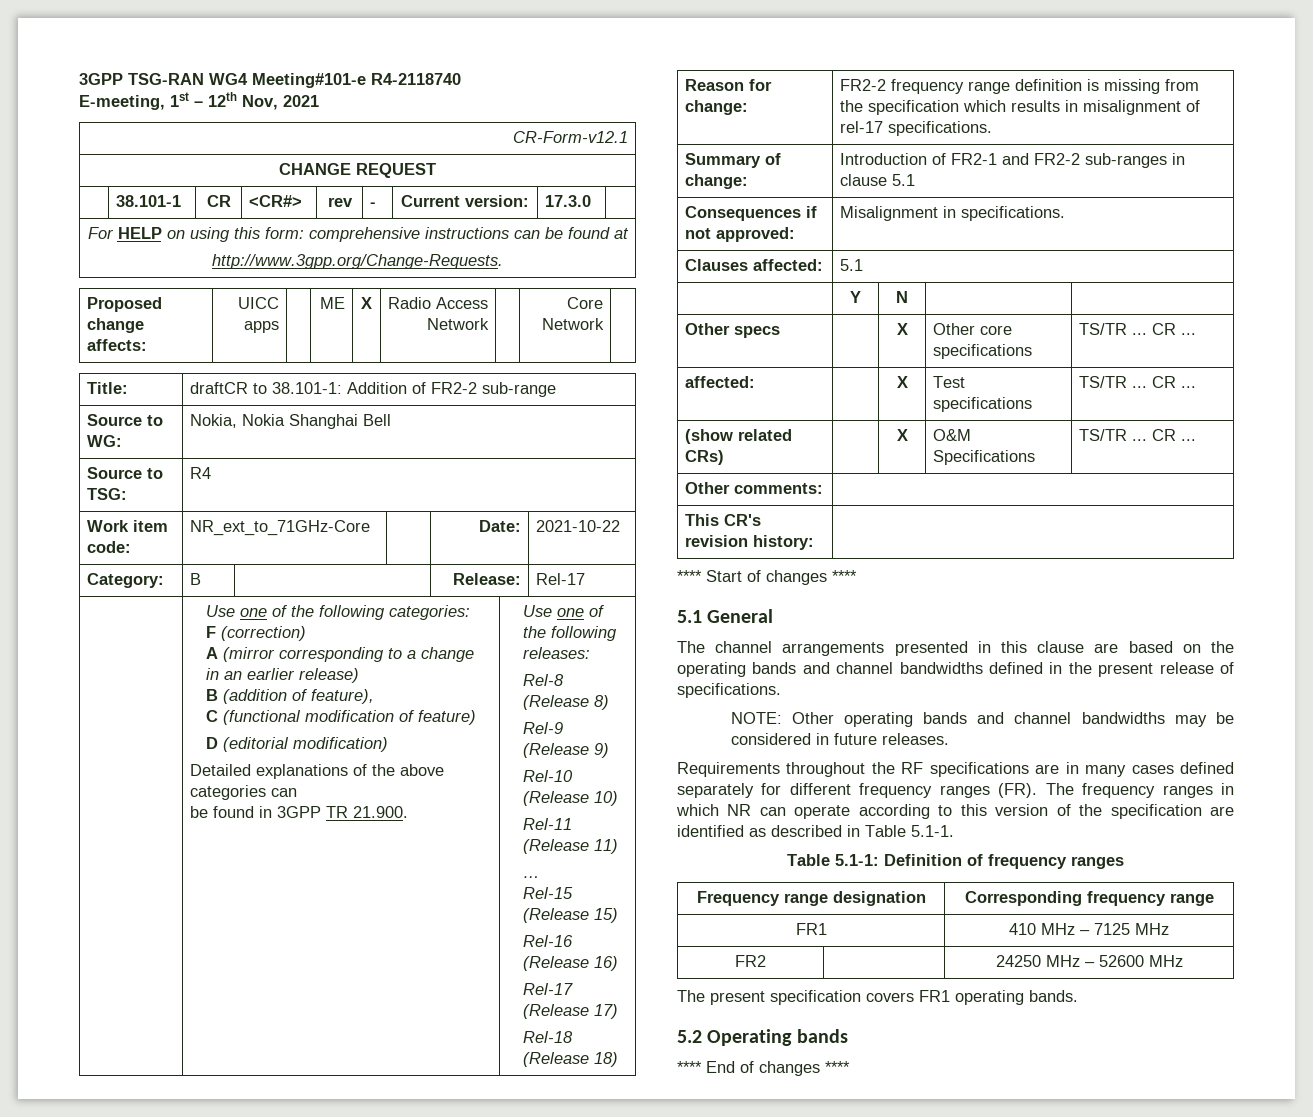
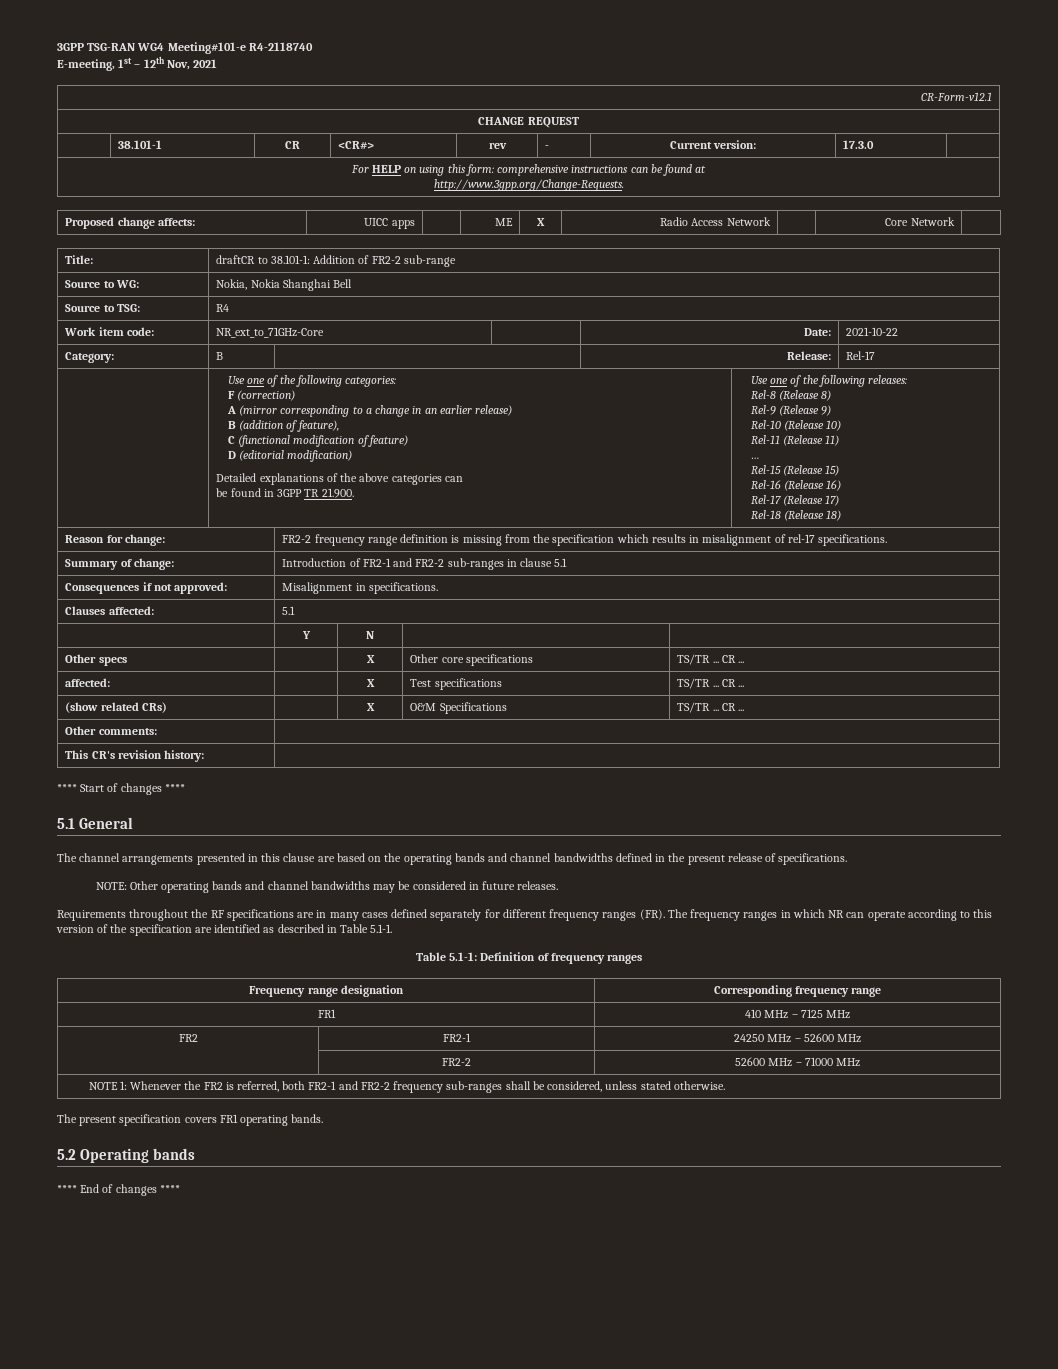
- FR2 | | 24250 MHz – 52600 MHz
+ FR2 | FR2-1 | 24250 MHz – 52600 MHz
+ | FR2-2 | 52600 MHz – 71000 MHz
+ NOTE 1: Whenever the FR2 is referred, both FR2-1 and FR2-2 frequency sub-ranges shall be considered, unless stated otherwise.

